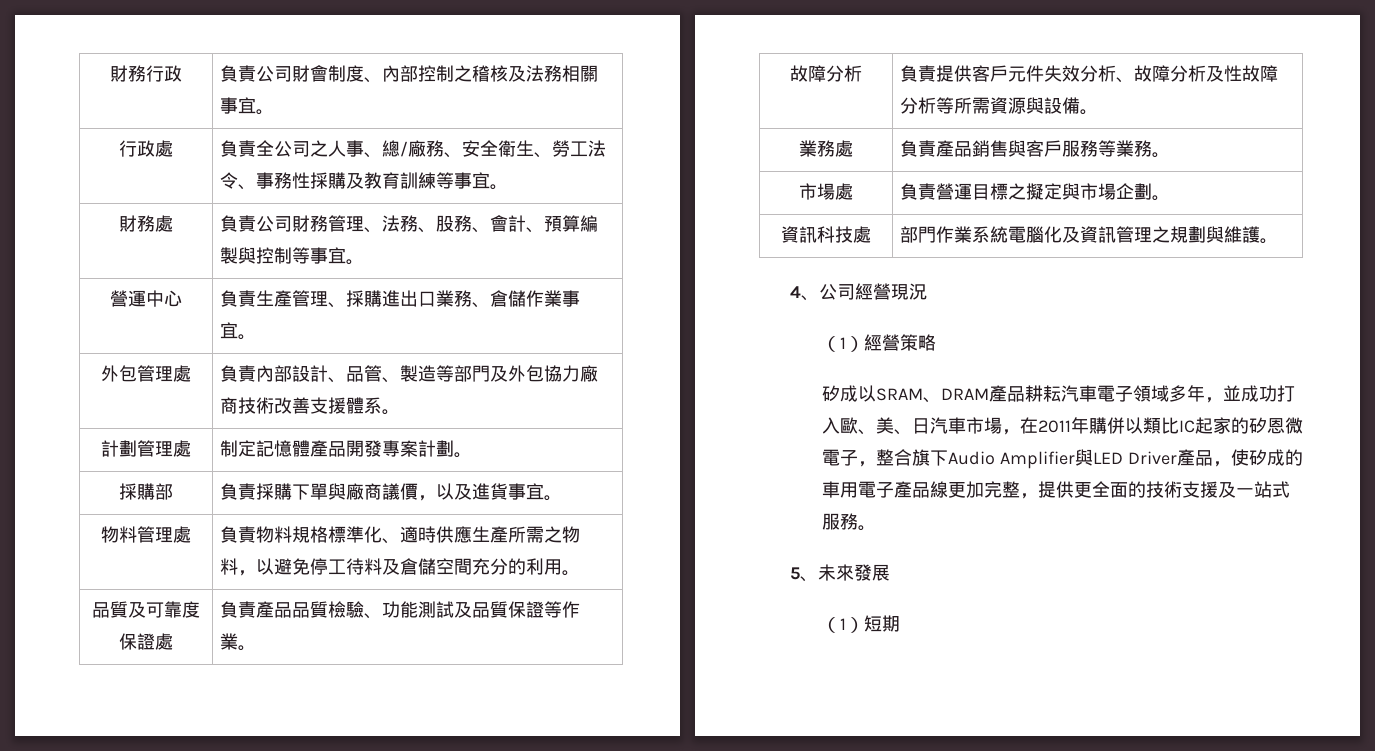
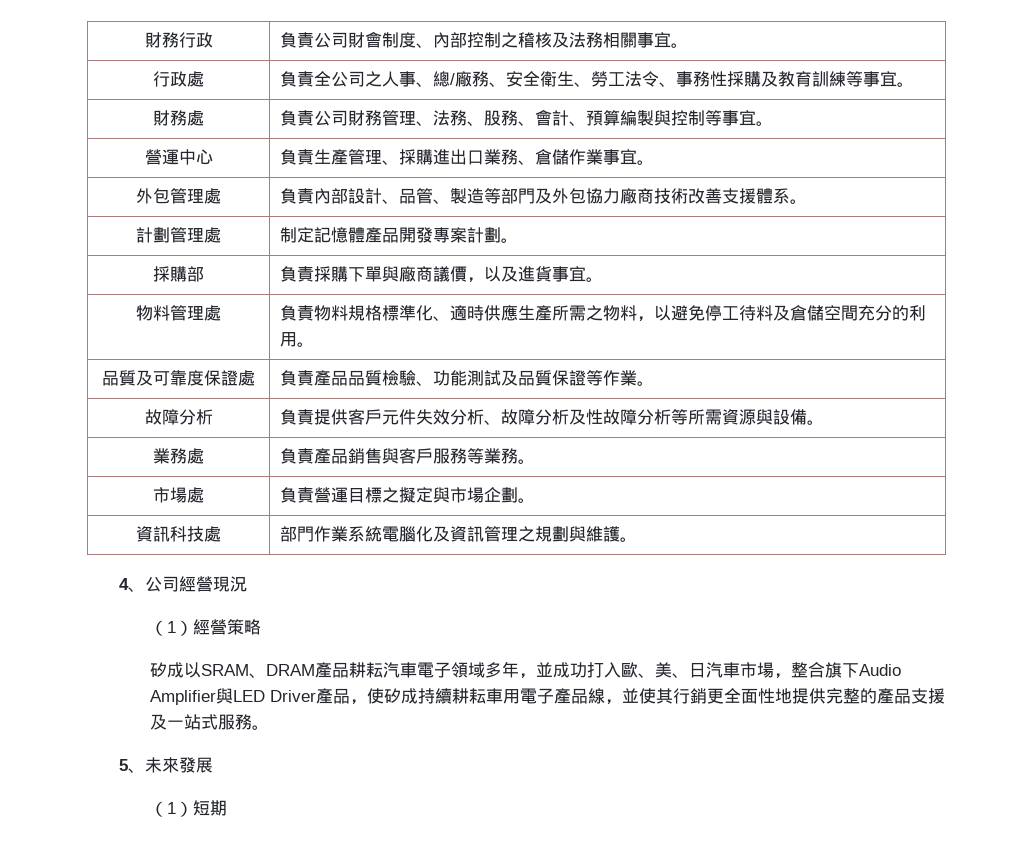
- 矽成以SRAM、DRAM產品耕耘汽車電子領域多年，並成功打入歐、美、日汽車市場，在2011年購併以類比IC起家的矽恩微電子，整合旗下Audio Amplifier與LED Driver產品，使矽成的車用電子產品線更加完整，提供更全面的技術支援及一站式服務。
+ 矽成以SRAM、DRAM產品耕耘汽車電子領域多年，並成功打入歐、美、日汽車市場，整合旗下Audio Amplifier與LED Driver產品，使矽成持續耕耘車用電子產品線，並使其行銷更全面性地提供完整的產品支援及一站式服務。

